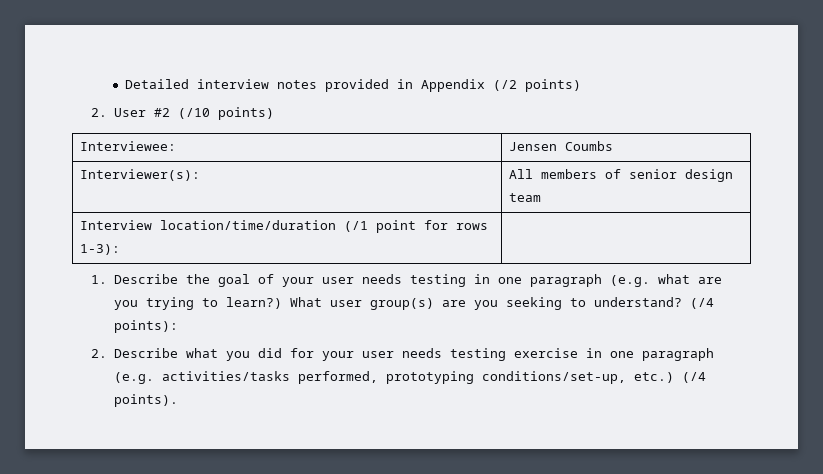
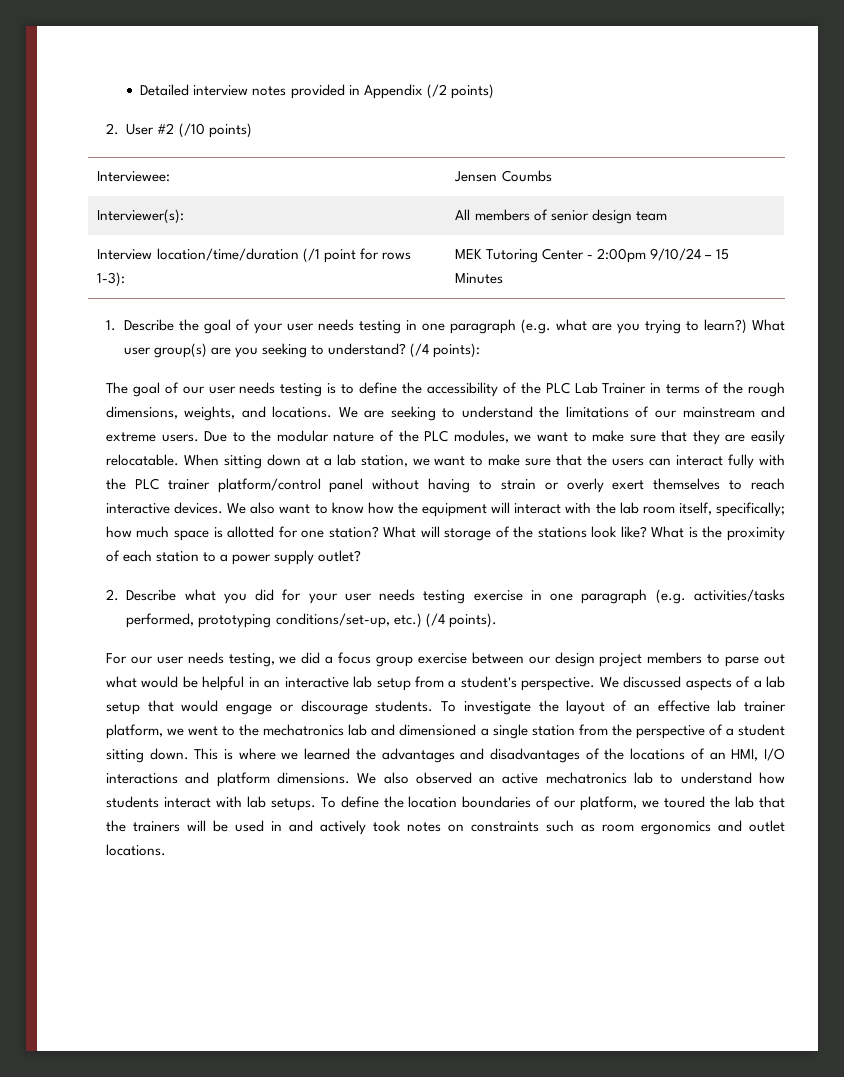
- Interview location/time/duration (/1 point for rows 1-3): |
+ Interview location/time/duration (/1 point for rows 1-3): | MEK Tutoring Center - 2:00pm 9/10/24 – 15 Minutes
+ The goal of our user needs testing is to define the accessibility of the PLC Lab Trainer in terms of the rough dimensions, weights, and locations. We are seeking to understand the limitations of our mainstream and extreme users. Due to the modular nature of the PLC modules, we want to make sure that they are easily relocatable. When sitting down at a lab station, we want to make sure that the users can interact fully with the PLC trainer platform/control panel without having to strain or overly exert themselves to reach interactive devices. We also want to know how the equipment will interact with the lab room itself, specifically; how much space is allotted for one station? What will storage of the stations look like? What is the proximity of each station to a power supply outlet?
+ For our user needs testing, we did a focus group exercise between our design project members to parse out what would be helpful in an interactive lab setup from a student's perspective. We discussed aspects of a lab setup that would engage or discourage students. To investigate the layout of an effective lab trainer platform, we went to the mechatronics lab and dimensioned a single station from the perspective of a student sitting down. This is where we learned the advantages and disadvantages of the locations of an HMI, I/O interactions and platform dimensions. We also observed an active mechatronics lab to understand how students interact with lab setups. To define the location boundaries of our platform, we toured the lab that the trainers will be used in and actively took notes on constraints such as room ergonomics and outlet locations.

